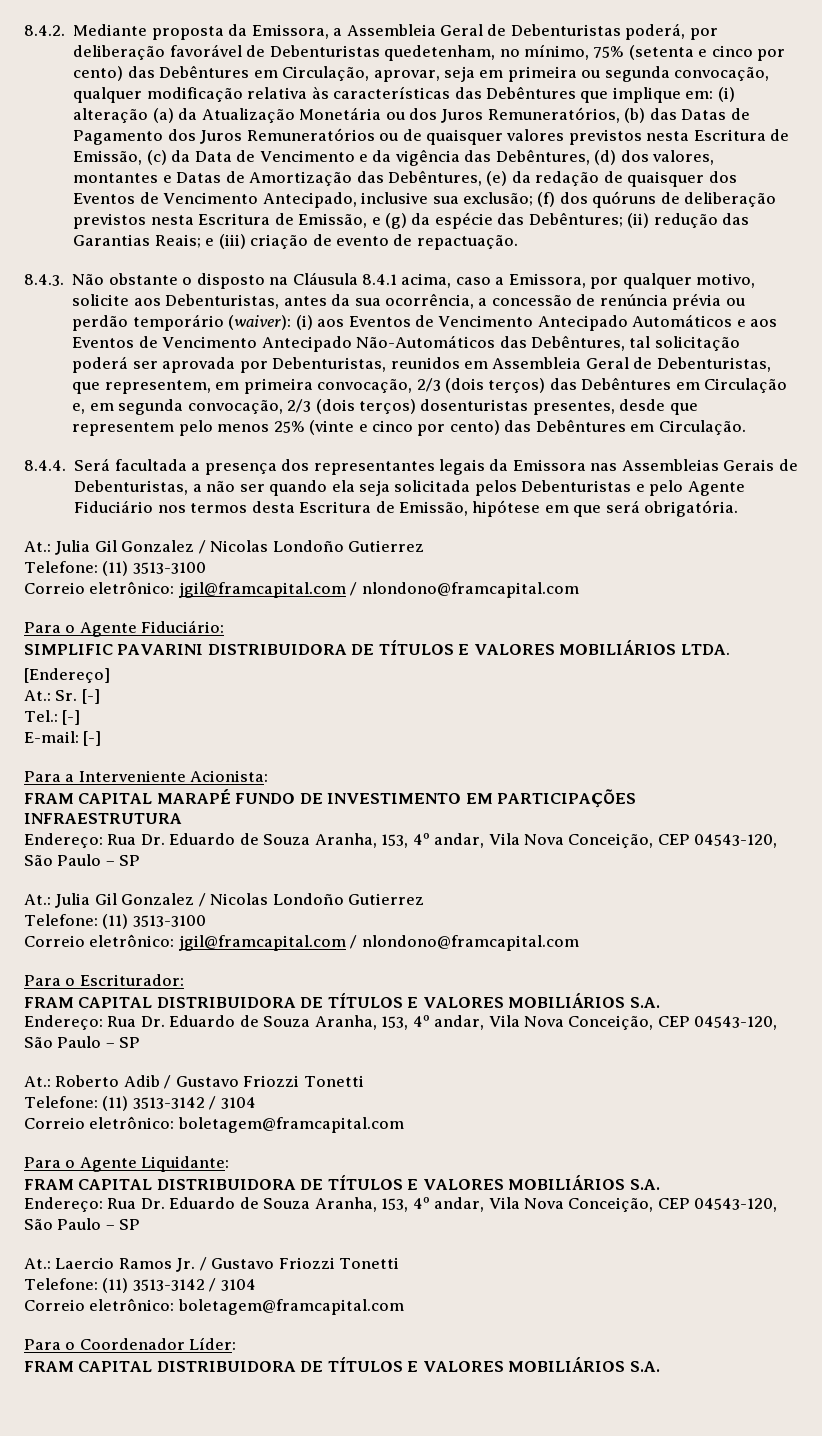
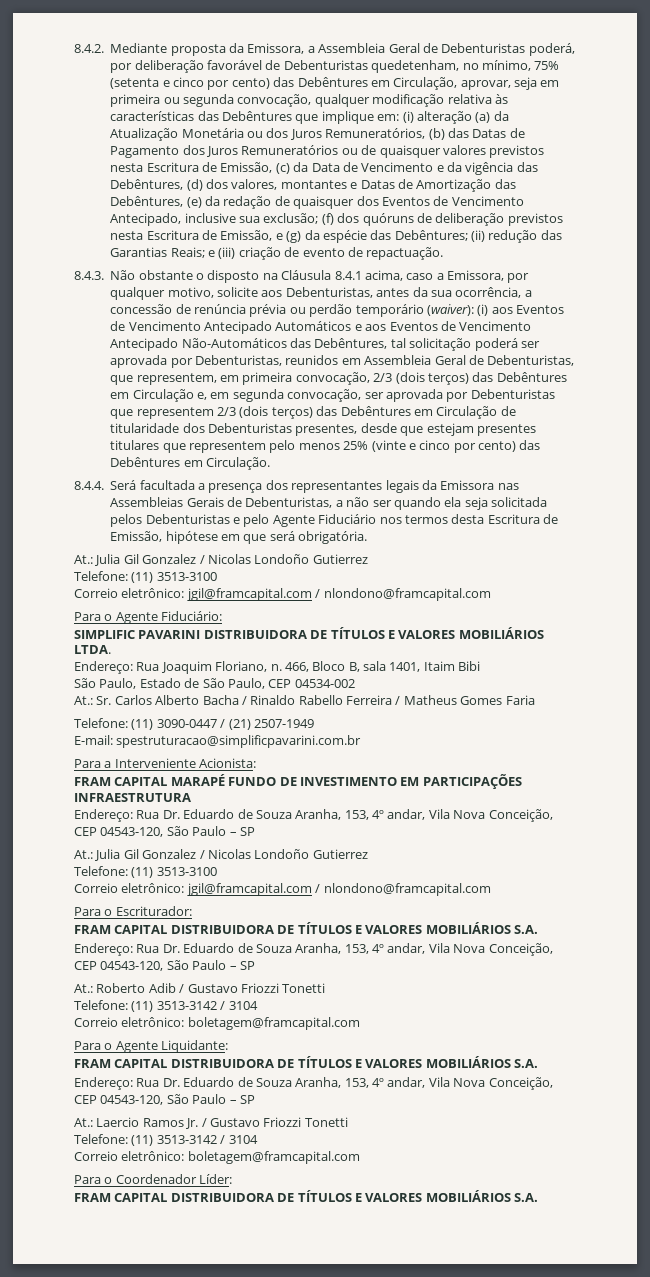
- (i) aos Eventos de Vencimento Antecipado Automáticos e aos Eventos de Vencimento Antecipado Não-Automáticos das Debêntures, tal solicitação poderá ser aprovada por Debenturistas, reunidos em Assembleia Geral de Debenturistas, que representem, em primeira convocação, 2/3 (dois terços) das Debêntures em Circulação e, em segunda convocação, 2/3 (dois terços) dosenturistas presentes, desde que representem pelo menos 25% (vinte e cinco por cento) das Debêntures em Circulação.
+ (i) aos Eventos de Vencimento Antecipado Automáticos e aos Eventos de Vencimento Antecipado Não-Automáticos das Debêntures, tal solicitação poderá ser aprovada por Debenturistas, reunidos em Assembleia Geral de Debenturistas, que representem, em primeira convocação, 2/3 (dois terços) das Debêntures em Circulação e, em segunda convocação, ser aprovada por Debenturistas que representem 2/3 (dois terços) das Debêntures em Circulação de titularidade dos Debenturistas presentes, desde que estejam presentes titulares que representem pelo menos 25% (vinte e cinco por cento) das Debêntures em Circulação.
- [Endereço]
- At.: Sr. [-]
- Tel.: [-]
+ Endereço: Rua Joaquim Floriano, n. 466, Bloco B, sala 1401, Itaim Bibi
+ São Paulo, Estado de São Paulo, CEP 04534-002
+ At.: Sr. Carlos Alberto Bacha / Rinaldo Rabello Ferreira / Matheus Gomes Faria
+ Telefone: (11) 3090-0447 / (21) 2507-1949
- E-mail: [-]
+ E-mail: spestruturacao@simplificpavarini.com.br

